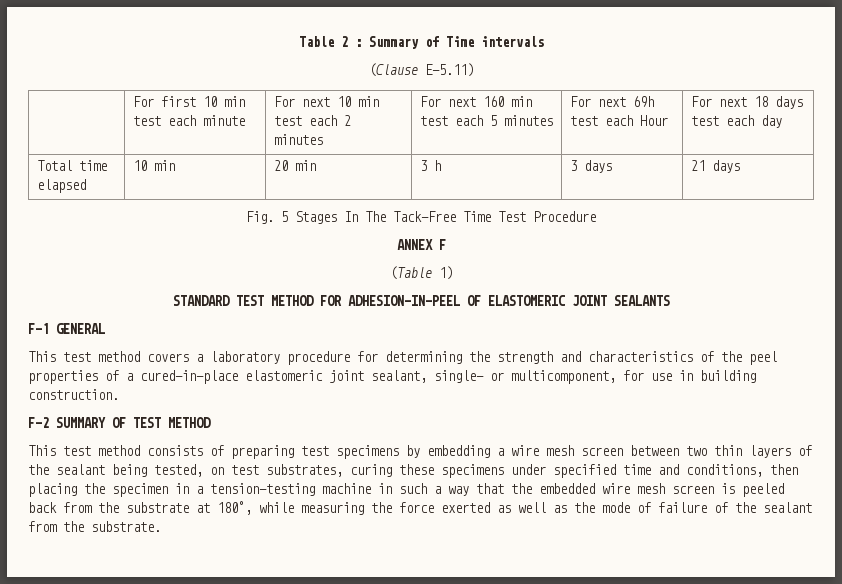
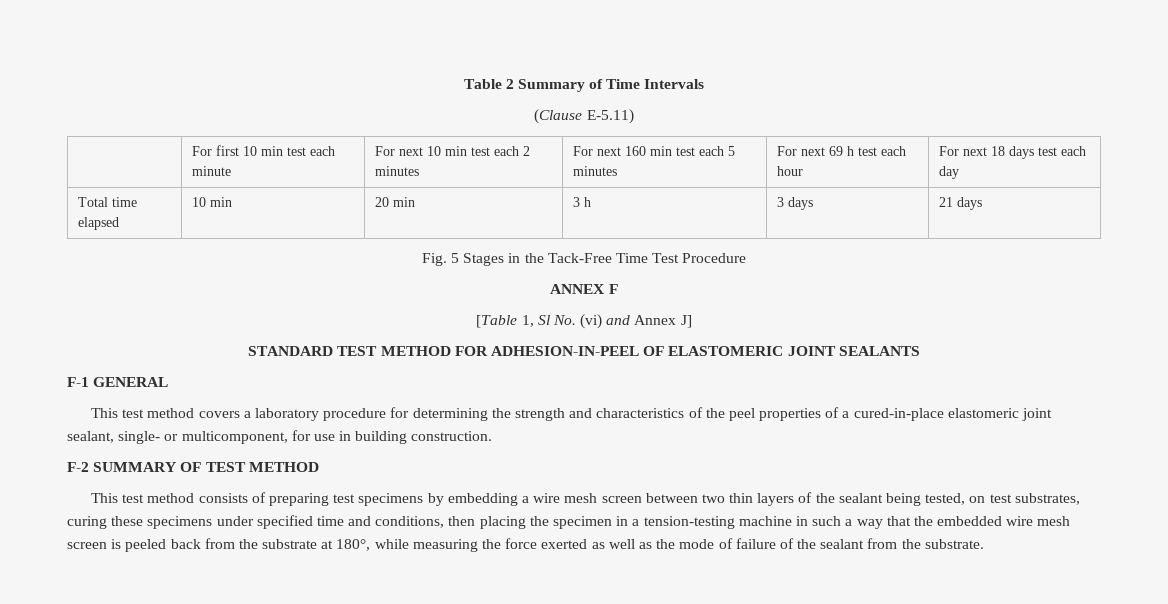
- Table 2 : Summary of Time intervals
+ Table 2 Summary of Time Intervals
- | For first 10 min test each minute | For next 10 min test each 2 minutes | For next 160 min test each 5 minutes | For next 69h test each Hour | For next 18 days test each day
+ | For first 10 min test each minute | For next 10 min test each 2 minutes | For next 160 min test each 5 minutes | For next 69 h test each hour | For next 18 days test each day
- Fig. 5 Stages In The Tack-Free Time Test Procedure
+ Fig. 5 Stages in the Tack-Free Time Test Procedure
- (Table 1)
+ [Table 1, Sl No. (vi) and Annex J]

